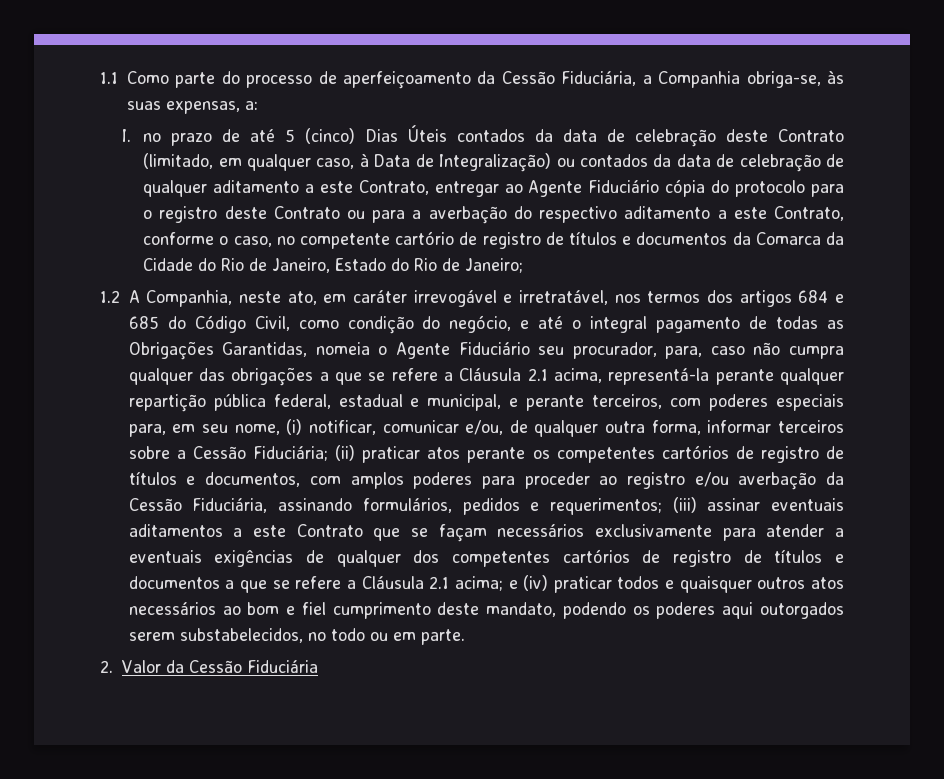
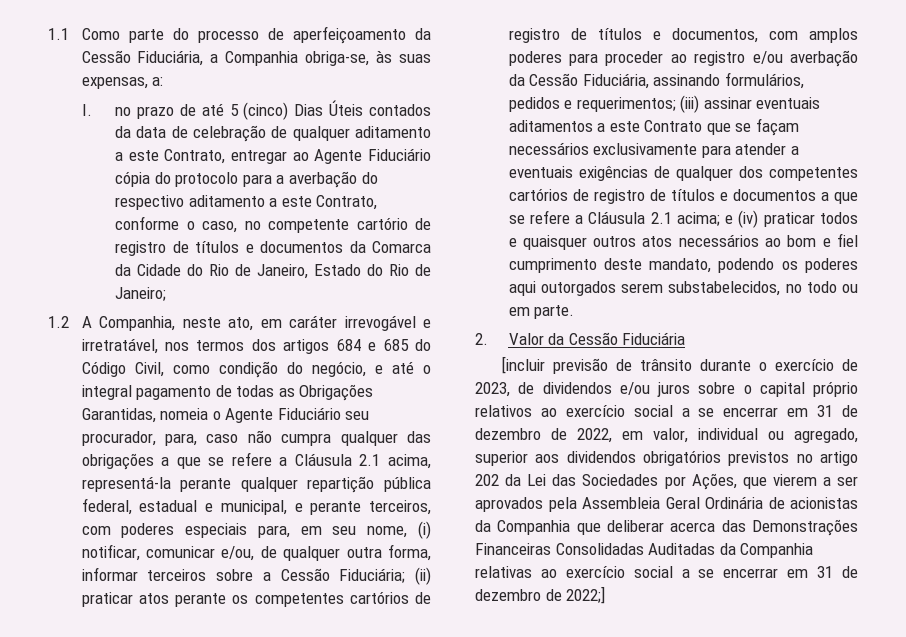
- I. no prazo de até 5 (cinco) Dias Úteis contados da data de celebração deste Contrato (limitado, em qualquer caso, à Data de Integralização) ou contados da data de celebração de qualquer aditamento a este Contrato, entregar ao Agente Fiduciário cópia do protocolo para o registro deste Contrato ou para a averbação do respectivo aditamento a este Contrato, conforme o caso, no competente cartório de registro de títulos e documentos da Comarca da Cidade do Rio de Janeiro, Estado do Rio de Janeiro;
+ I. no prazo de até 5 (cinco) Dias Úteis contados da data de celebração de qualquer aditamento a este Contrato, entregar ao Agente Fiduciário cópia do protocolo para a averbação do respectivo aditamento a este Contrato, conforme o caso, no competente cartório de registro de títulos e documentos da Comarca da Cidade do Rio de Janeiro, Estado do Rio de Janeiro;
+ [incluir previsão de trânsito durante o exercício de 2023, de dividendos e/ou juros sobre o capital próprio relativos ao exercício social a se encerrar em 31 de dezembro de 2022, em valor, individual ou agregado, superior aos dividendos obrigatórios previstos no artigo 202 da Lei das Sociedades por Ações, que vierem a ser aprovados pela Assembleia Geral Ordinária de acionistas da Companhia que deliberar acerca das Demonstrações Financeiras Consolidadas Auditadas da Companhia relativas ao exercício social a se encerrar em 31 de dezembro de 2022;]

